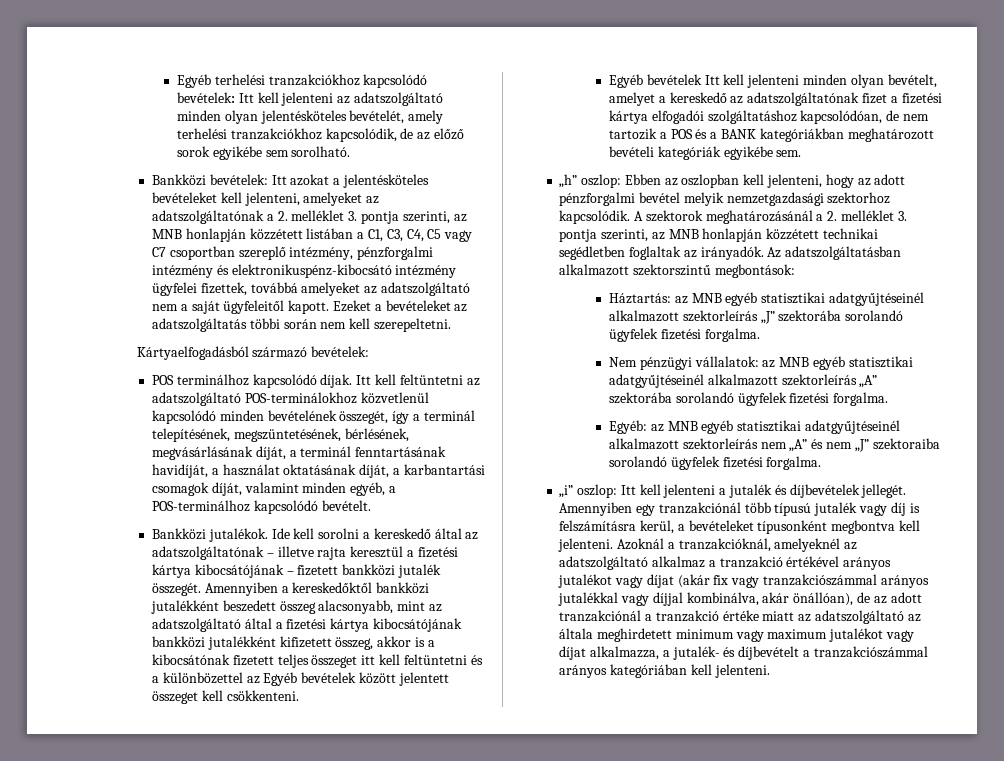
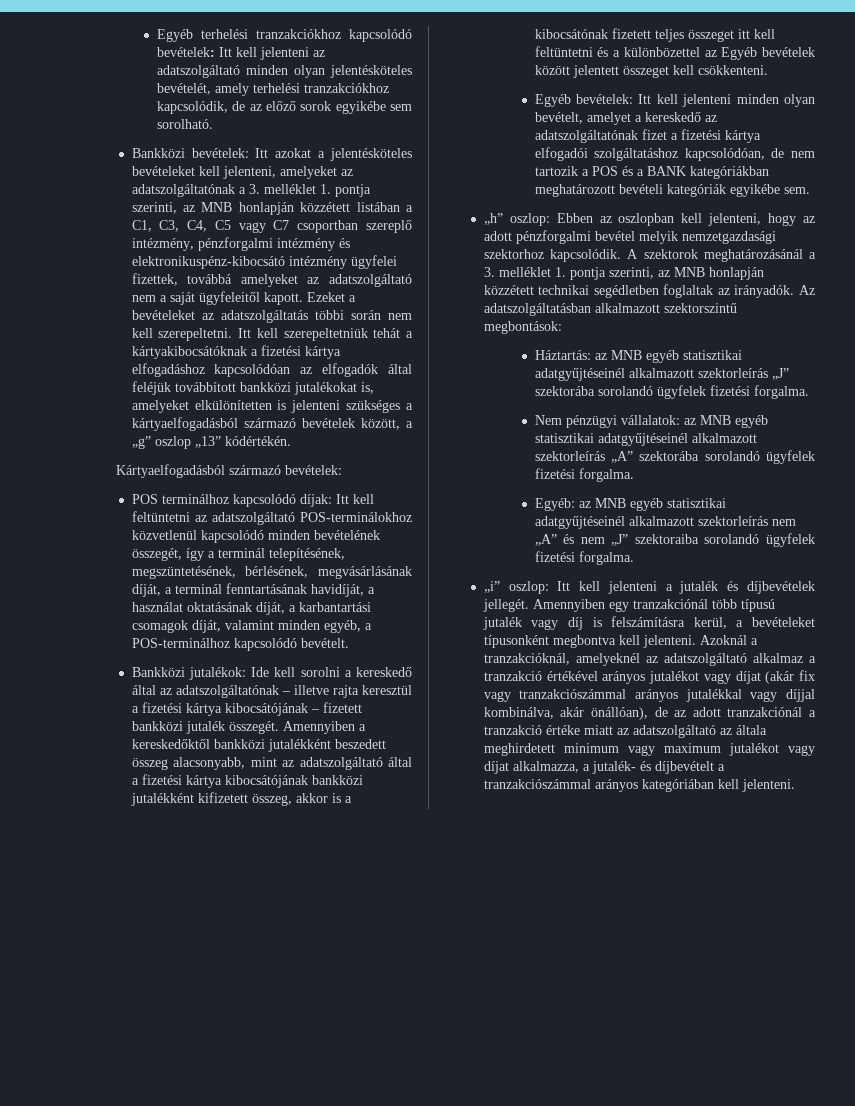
- Bankközi bevételek: Itt azokat a jelentésköteles bevételeket kell jelenteni, amelyeket az adatszolgáltatónak a 2. melléklet 3. pontja szerinti, az MNB honlapján közzétett listában a C1, C3, C4, C5 vagy C7 csoportban szereplő intézmény, pénzforgalmi intézmény és elektronikuspénz-kibocsátó intézmény ügyfelei fizettek, továbbá amelyeket az adatszolgáltató nem a saját ügyfeleitől kapott.
+ Bankközi bevételek: Itt azokat a jelentésköteles bevételeket kell jelenteni, amelyeket az adatszolgáltatónak a 3. melléklet 1. pontja szerinti, az MNB honlapján közzétett listában a C1, C3, C4, C5 vagy C7 csoportban szereplő intézmény, pénzforgalmi intézmény és elektronikuspénz-kibocsátó intézmény ügyfelei fizettek, továbbá amelyeket az adatszolgáltató nem a saját ügyfeleitől kapott.
+ Itt kell szerepeltetniük tehát a kártyakibocsátóknak a fizetési kártya elfogadáshoz kapcsolódóan az elfogadók által feléjük továbbított bankközi jutalékokat is, amelyeket elkülönítetten is jelenteni szükséges a kártyaelfogadásból származó bevételek között, a „g” oszlop „13” kódértékén.
- POS terminálhoz kapcsolódó díjak. Itt kell feltüntetni az adatszolgáltató POS-terminálokhoz közvetlenül kapcsolódó minden bevételének összegét, így a terminál telepítésének, megszüntetésének, bérlésének, megvásárlásának díját, a terminál fenntartásának havidíját, a használat oktatásának díját, a karbantartási csomagok díját, valamint minden egyéb, a POS-terminálhoz kapcsolódó bevételt.
+ POS terminálhoz kapcsolódó díjak: Itt kell feltüntetni az adatszolgáltató POS-terminálokhoz közvetlenül kapcsolódó minden bevételének összegét, így a terminál telepítésének, megszüntetésének, bérlésének, megvásárlásának díját, a terminál fenntartásának havidíját, a használat oktatásának díját, a karbantartási csomagok díját, valamint minden egyéb, a POS-terminálhoz kapcsolódó bevételt.
- Bankközi jutalékok. Ide kell sorolni a kereskedő által az adatszolgáltatónak – illetve rajta keresztül a fizetési kártya kibocsátójának – fizetett bankközi jutalék összegét.
+ Bankközi jutalékok: Ide kell sorolni a kereskedő által az adatszolgáltatónak – illetve rajta keresztül a fizetési kártya kibocsátójának – fizetett bankközi jutalék összegét.
- Egyéb bevételek Itt kell jelenteni minden olyan bevételt, amelyet a kereskedő az adatszolgáltatónak fizet a fizetési kártya elfogadói szolgáltatáshoz kapcsolódóan, de nem tartozik a POS és a BANK kategóriákban meghatározott bevételi kategóriák egyikébe sem.
+ Egyéb bevételek: Itt kell jelenteni minden olyan bevételt, amelyet a kereskedő az adatszolgáltatónak fizet a fizetési kártya elfogadói szolgáltatáshoz kapcsolódóan, de nem tartozik a POS és a BANK kategóriákban meghatározott bevételi kategóriák egyikébe sem.
- A szektorok meghatározásánál a 2. melléklet 3. pontja szerinti, az MNB honlapján közzétett technikai segédletben foglaltak az irányadók.
+ A szektorok meghatározásánál a 3. melléklet 1. pontja szerinti, az MNB honlapján közzétett technikai segédletben foglaltak az irányadók.

